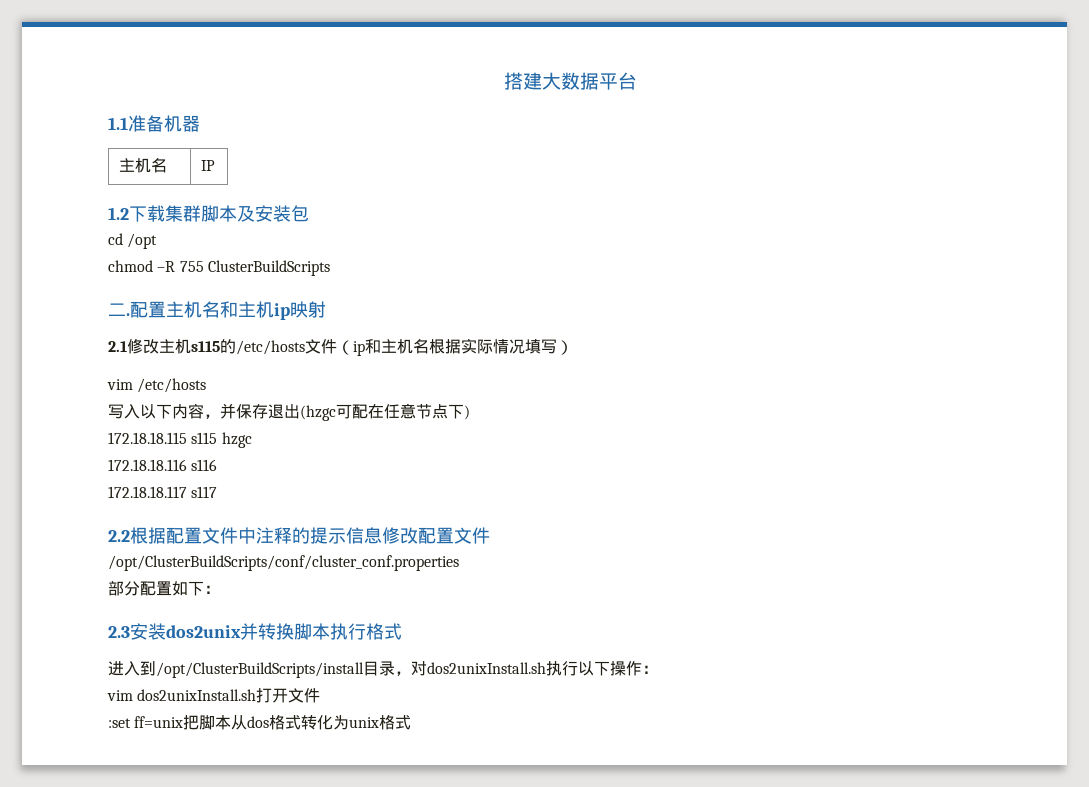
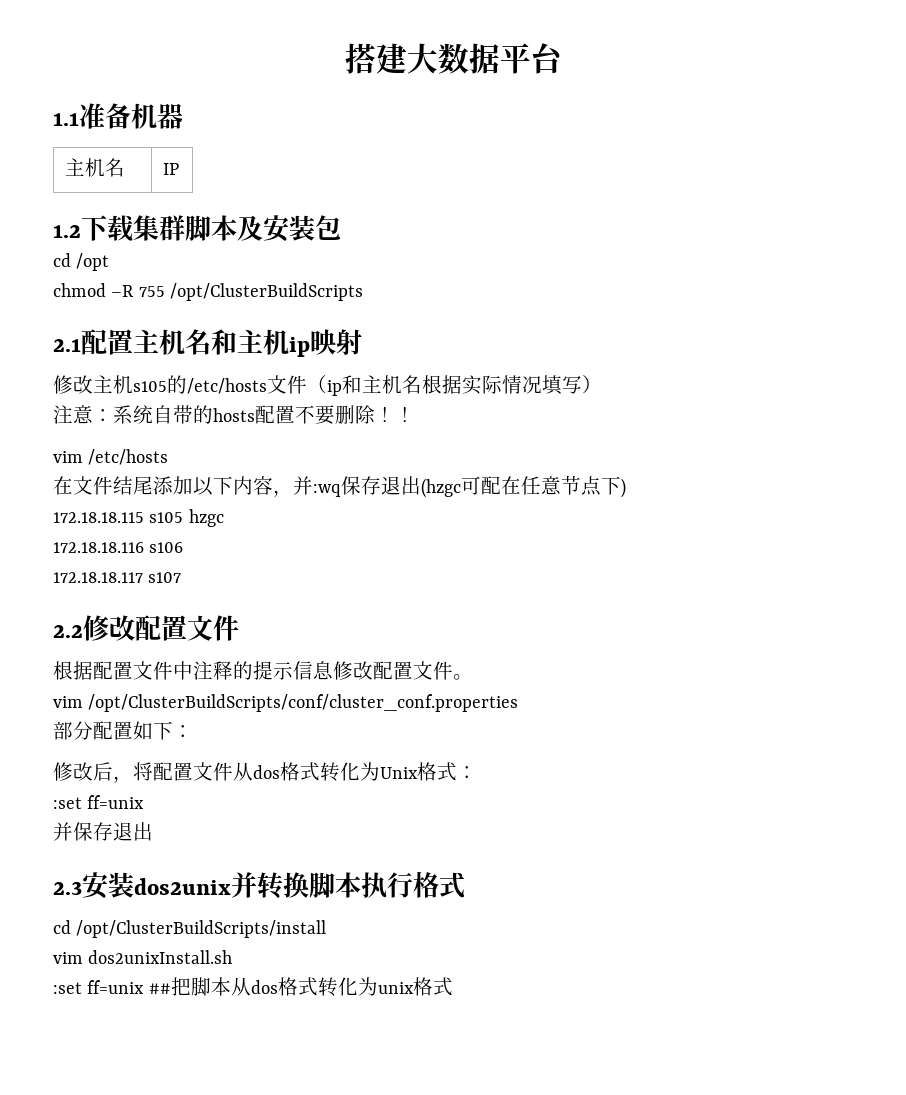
- chmod –R 755 ClusterBuildScripts
- 二.配置主机名和主机ip映射
+ chmod –R 755 /opt/ClusterBuildScripts
+ 2.1配置主机名和主机ip映射
- 2.1修改主机s115的/etc/hosts文件（ip和主机名根据实际情况填写）
+ 修改主机s105的/etc/hosts文件（ip和主机名根据实际情况填写）
+ 注意：系统自带的hosts配置不要删除！！
- 写入以下内容，并保存退出(hzgc可配在任意节点下)
+ 在文件结尾添加以下内容，并:wq保存退出(hzgc可配在任意节点下)
- 172.18.18.115 s115 hzgc
+ 172.18.18.115 s105 hzgc
- 172.18.18.116 s116
+ 172.18.18.116 s106
- 172.18.18.117 s117
+ 172.18.18.117 s107
- 2.2根据配置文件中注释的提示信息修改配置文件
- /opt/ClusterBuildScripts/conf/cluster_conf.properties
+ 2.2修改配置文件
+ 根据配置文件中注释的提示信息修改配置文件。
+ vim /opt/ClusterBuildScripts/conf/cluster_conf.properties
+ 修改后，将配置文件从dos格式转化为Unix格式：
+ :set ff=unix
+ 并保存退出
- 进入到/opt/ClusterBuildScripts/install目录，对dos2unixInstall.sh执行以下操作：
+ cd /opt/ClusterBuildScripts/install
- vim dos2unixInstall.sh打开文件
- :set ff=unix把脚本从dos格式转化为unix格式
+ vim dos2unixInstall.sh
+ :set ff=unix ##把脚本从dos格式转化为unix格式

